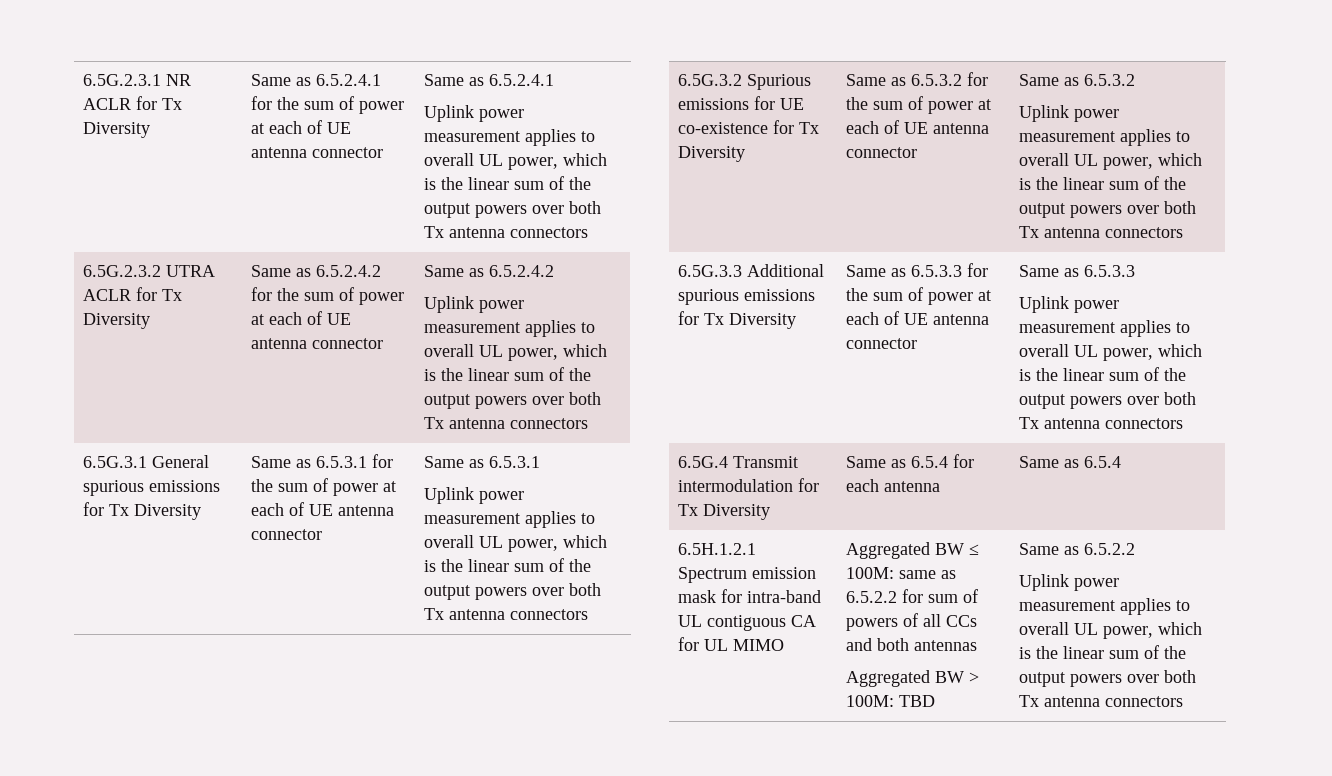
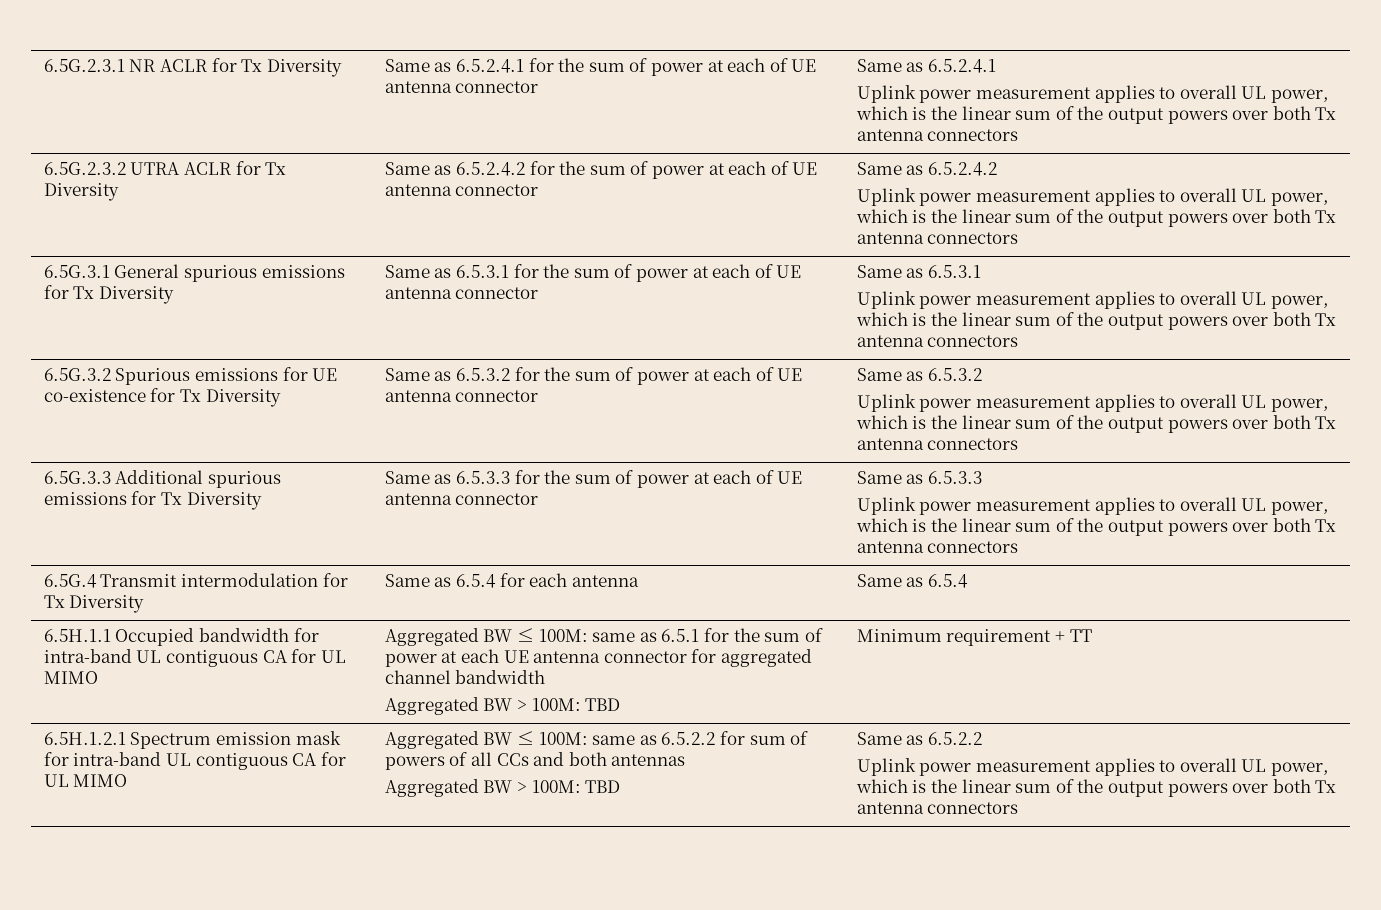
+ 6.5H.1.1 Occupied bandwidth for intra-band UL contiguous CA for UL MIMO | Aggregated BW ≤ 100M: same as 6.5.1 for the sum of power at each UE antenna connector for aggregated channel bandwidth
+ Aggregated BW > 100M: TBD | Minimum requirement + TT

